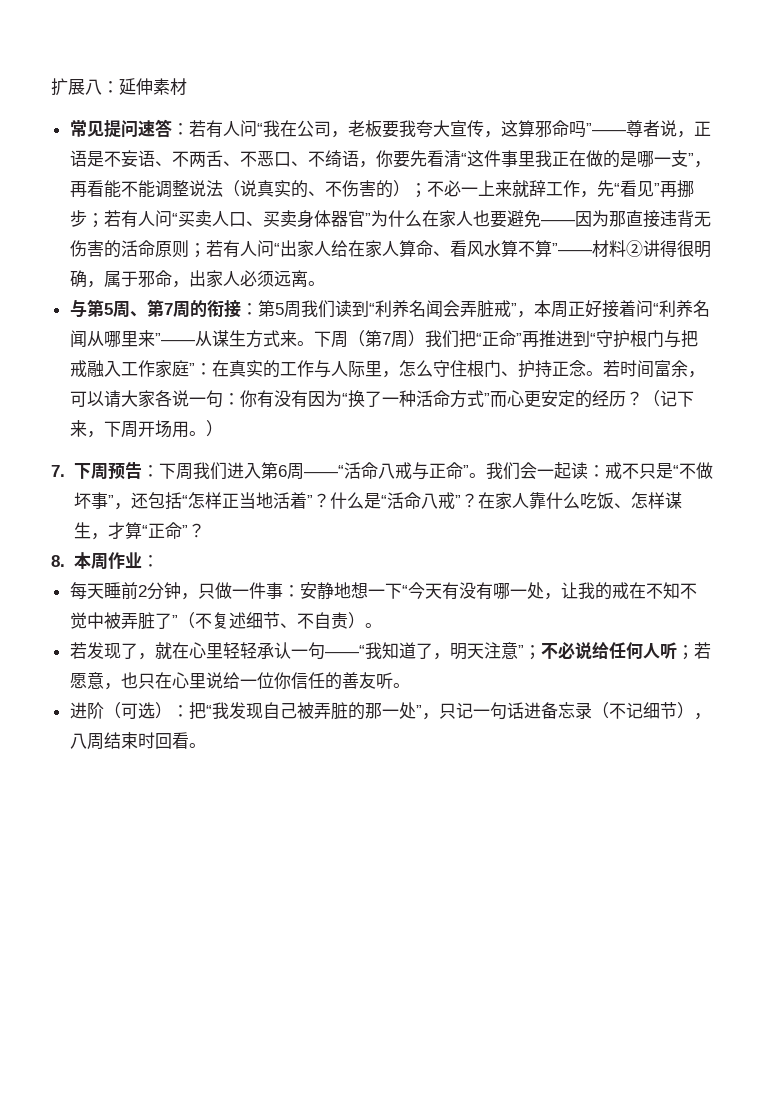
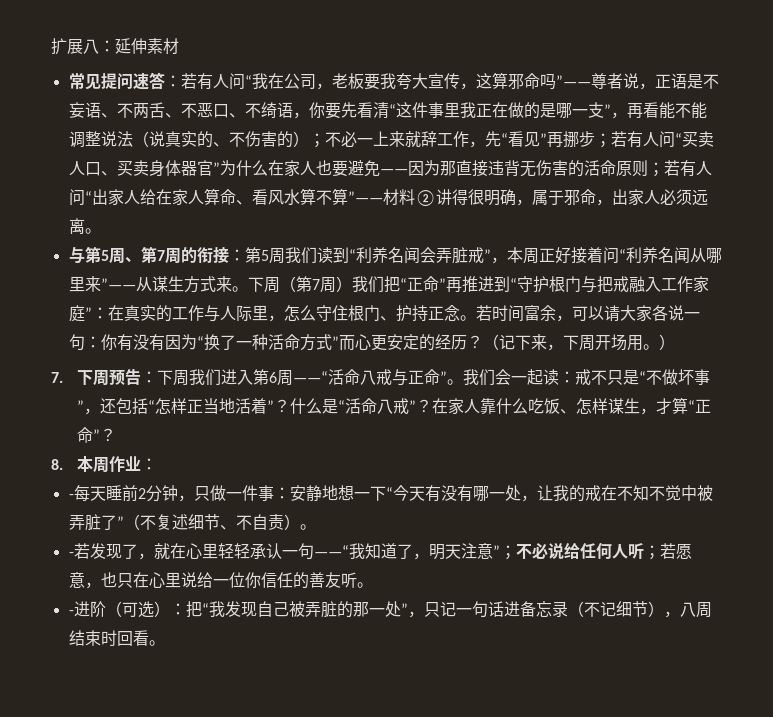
- 每天睡前2分钟，只做一件事：安静地想一下“今天有没有哪一处，让我的戒在不知不觉中被弄脏了”（不复述细节、不自责）。
+ -每天睡前2分钟，只做一件事：安静地想一下“今天有没有哪一处，让我的戒在不知不觉中被弄脏了”（不复述细节、不自责）。
- 若发现了，就在心里轻轻承认一句——“我知道了，明天注意”；不必说给任何人听；若愿意，也只在心里说给一位你信任的善友听。
+ -若发现了，就在心里轻轻承认一句——“我知道了，明天注意”；不必说给任何人听；若愿意，也只在心里说给一位你信任的善友听。
- 进阶（可选）：把“我发现自己被弄脏的那一处”，只记一句话进备忘录（不记细节），八周结束时回看。
+ -进阶（可选）：把“我发现自己被弄脏的那一处”，只记一句话进备忘录（不记细节），八周结束时回看。

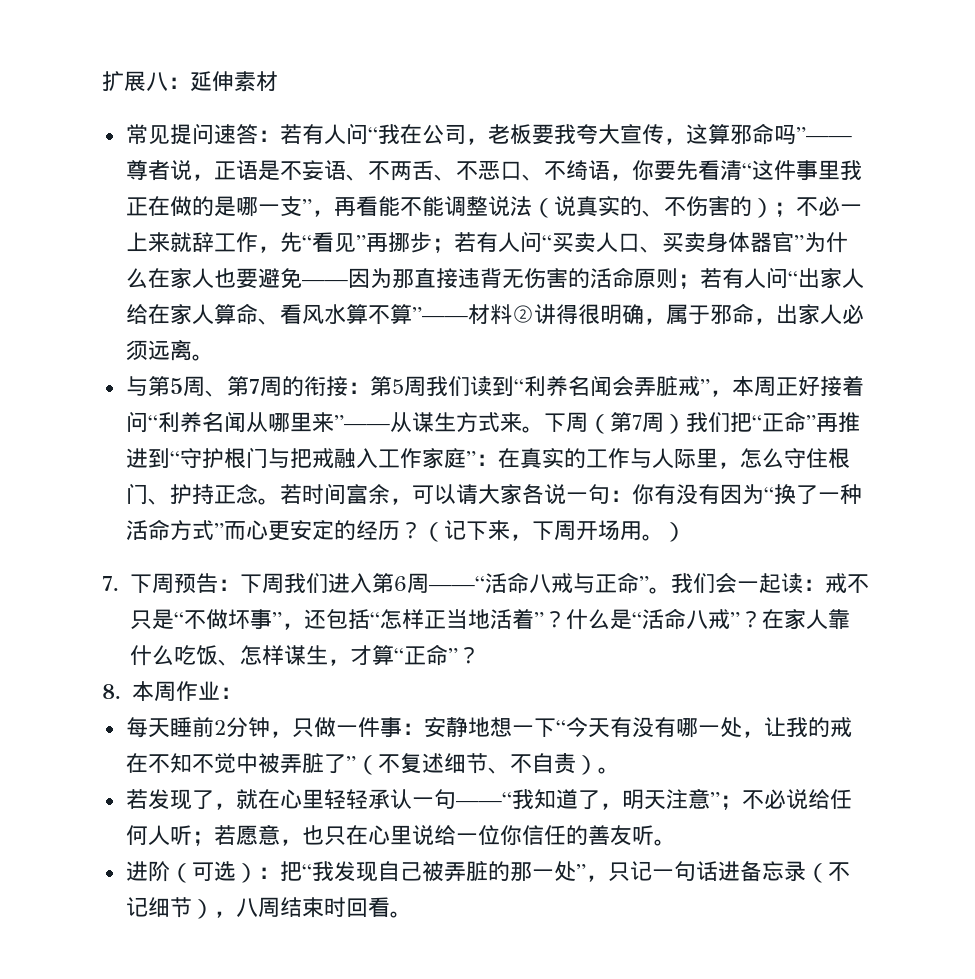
- -每天睡前2分钟，只做一件事：安静地想一下“今天有没有哪一处，让我的戒在不知不觉中被弄脏了”（不复述细节、不自责）。
+ 每天睡前2分钟，只做一件事：安静地想一下“今天有没有哪一处，让我的戒在不知不觉中被弄脏了”（不复述细节、不自责）。
- -若发现了，就在心里轻轻承认一句——“我知道了，明天注意”；不必说给任何人听；若愿意，也只在心里说给一位你信任的善友听。
+ 若发现了，就在心里轻轻承认一句——“我知道了，明天注意”；不必说给任何人听；若愿意，也只在心里说给一位你信任的善友听。
- -进阶（可选）：把“我发现自己被弄脏的那一处”，只记一句话进备忘录（不记细节），八周结束时回看。
+ 进阶（可选）：把“我发现自己被弄脏的那一处”，只记一句话进备忘录（不记细节），八周结束时回看。

